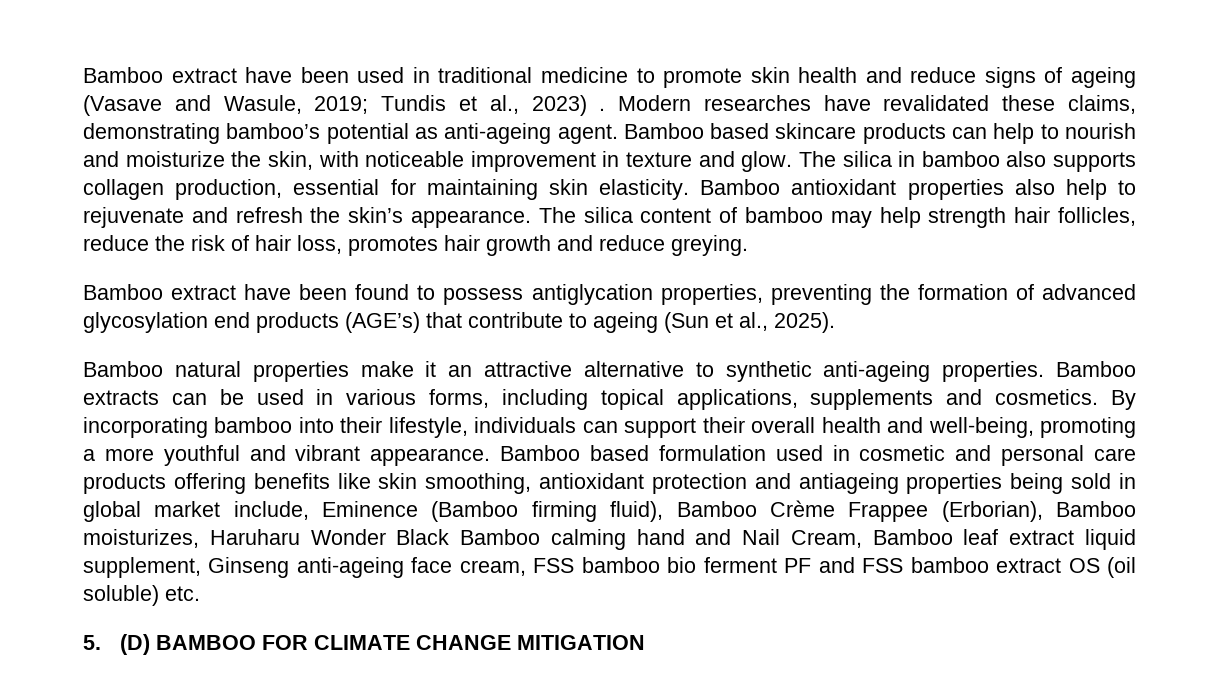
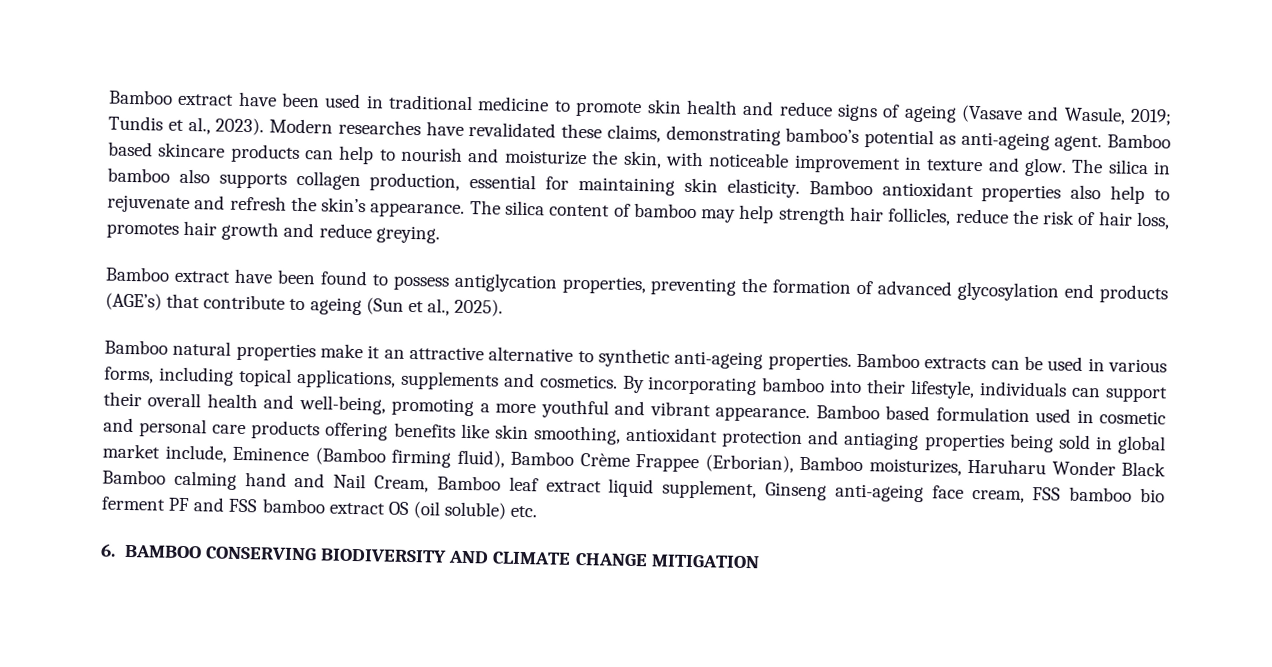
- Bamboo extract have been used in traditional medicine to promote skin health and reduce signs of ageing (Vasave and Wasule, 2019; Tundis et al., 2023) .
+ Bamboo extract have been used in traditional medicine to promote skin health and reduce signs of ageing (Vasave and Wasule, 2019; Tundis et al., 2023).
- Bamboo based formulation used in cosmetic and personal care products offering benefits like skin smoothing, antioxidant protection and antiageing properties being sold in global market include, Eminence (Bamboo firming fluid), Bamboo Crème Frappee (Erborian), Bamboo moisturizes, Haruharu Wonder Black Bamboo calming hand and Nail Cream, Bamboo leaf extract liquid supplement, Ginseng anti-ageing face cream, FSS bamboo bio ferment PF and FSS bamboo extract OS (oil soluble) etc.
+ Bamboo based formulation used in cosmetic and personal care products offering benefits like skin smoothing, antioxidant protection and antiaging properties being sold in global market include, Eminence (Bamboo firming fluid), Bamboo Crème Frappee (Erborian), Bamboo moisturizes, Haruharu Wonder Black Bamboo calming hand and Nail Cream, Bamboo leaf extract liquid supplement, Ginseng anti-ageing face cream, FSS bamboo bio ferment PF and FSS bamboo extract OS (oil soluble) etc.
- 5. (D) BAMBOO FOR CLIMATE CHANGE MITIGATION
+ 6. BAMBOO CONSERVING BIODIVERSITY AND CLIMATE CHANGE MITIGATION

